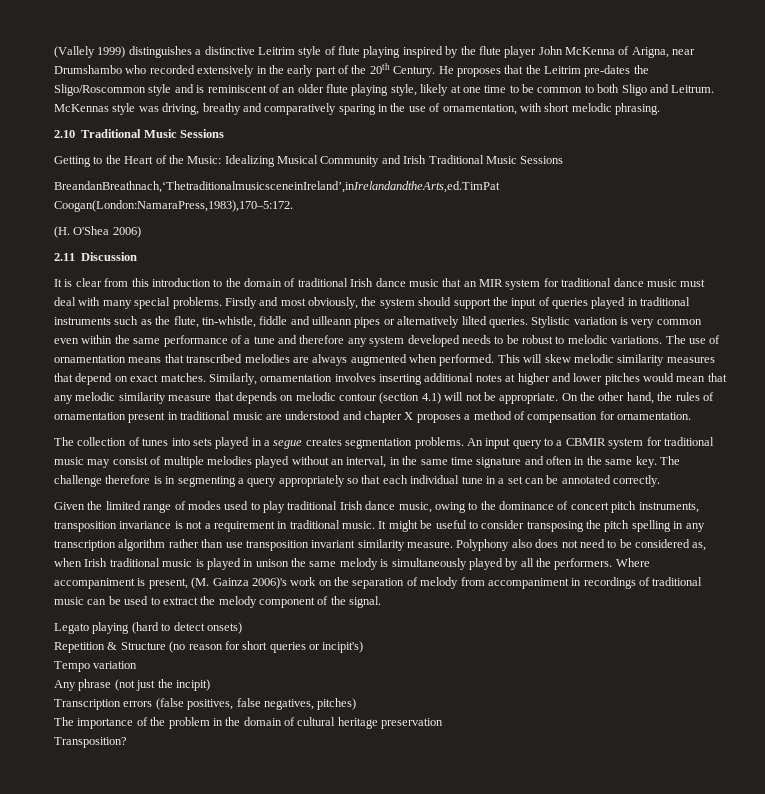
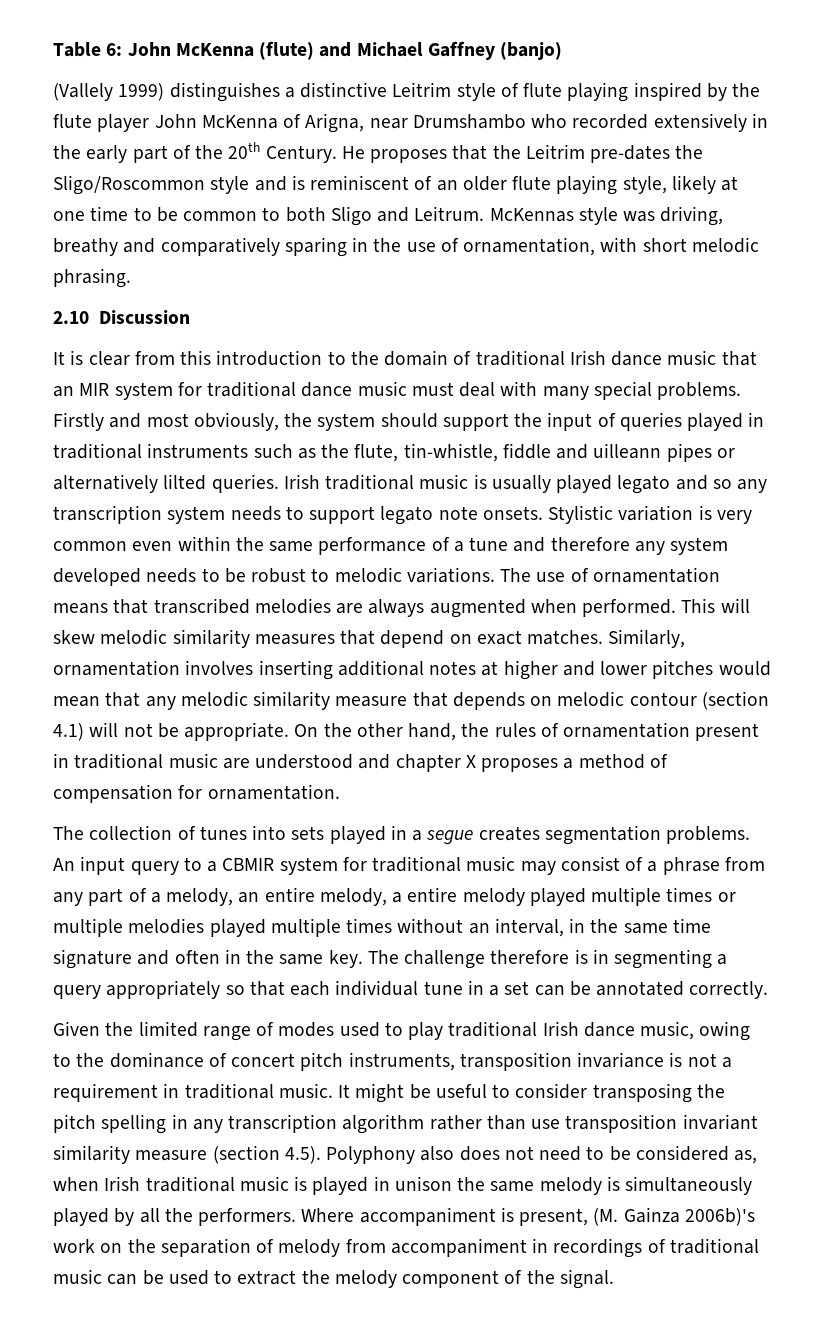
+ Table 6: John McKenna (flute) and Michael Gaffney (banjo)
- 2.10 Traditional Music Sessions
- Getting to the Heart of the Music: Idealizing Musical Community and Irish Traditional Music Sessions
- BreandanBreathnach,‘ThetraditionalmusicsceneinIreland’,inIrelandandtheArts,ed.TimPat Coogan(London:NamaraPress,1983),170–5:172.
- (H. O'Shea 2006)
- 2.11 Discussion
+ 2.10 Discussion
+ Irish traditional music is usually played legato and so any transcription system needs to support legato note onsets.
- An input query to a CBMIR system for traditional music may consist of multiple melodies played without an interval, in the same time signature and often in the same key.
+ An input query to a CBMIR system for traditional music may consist of a phrase from any part of a melody, an entire melody, a entire melody played multiple times or multiple melodies played multiple times without an interval, in the same time signature and often in the same key.
- It might be useful to consider transposing the pitch spelling in any transcription algorithm rather than use transposition invariant similarity measure. Polyphony also does not need to be considered as, when Irish traditional music is played in unison the same melody is simultaneously played by all the performers.
+ It might be useful to consider transposing the pitch spelling in any transcription algorithm rather than use transposition invariant similarity measure (section 4.5). Polyphony also does not need to be considered as, when Irish traditional music is played in unison the same melody is simultaneously played by all the performers.
- Where accompaniment is present, (M. Gainza 2006)'s work on the separation of melody from accompaniment in recordings of traditional music can be used to extract the melody component of the signal.
+ Where accompaniment is present, (M. Gainza 2006b)'s work on the separation of melody from accompaniment in recordings of traditional music can be used to extract the melody component of the signal.
- Legato playing (hard to detect onsets)
- Repetition & Structure (no reason for short queries or incipit's)
- Tempo variation
- Any phrase (not just the incipit)
- Transcription errors (false positives, false negatives, pitches)
- The importance of the problem in the domain of cultural heritage preservation
- Transposition?

